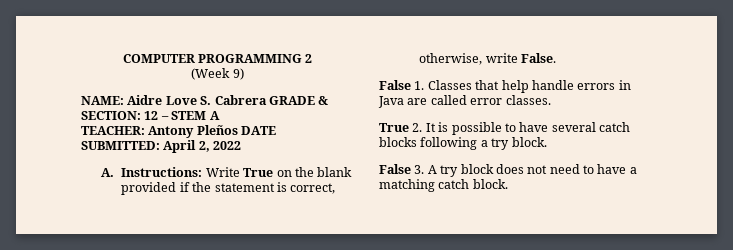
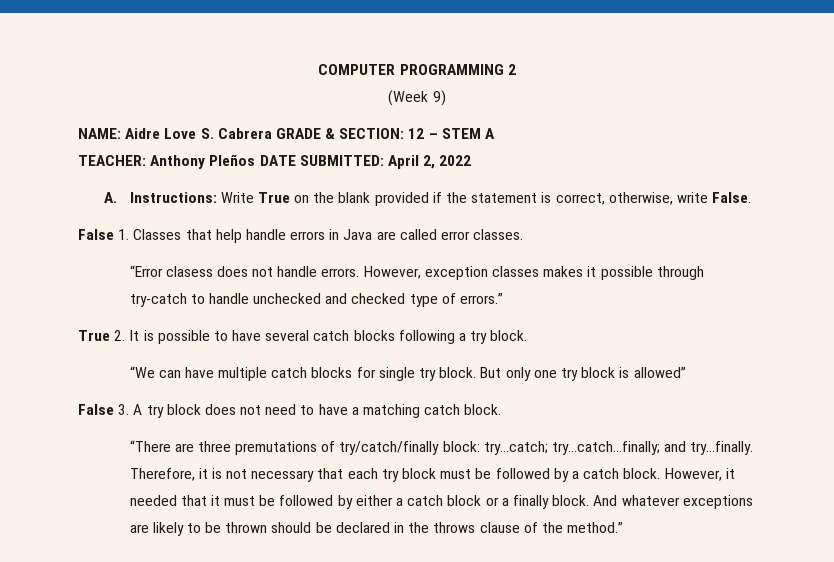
- TEACHER: Antony Pleños DATE SUBMITTED: April 2, 2022
+ TEACHER: Anthony Pleños DATE SUBMITTED: April 2, 2022
+ “Error clasess does not handle errors. However, exception classes makes it possible through try-catch to handle unchecked and checked type of errors.”
+ “We can have multiple catch blocks for single try block. But only one try block is allowed”
+ “There are three premutations of try/catch/finally block: try...catch; try...catch...finally; and try...finally. Therefore, it is not necessary that each try block must be followed by a catch block. However, it needed that it must be followed by either a catch block or a finally block. And whatever exceptions are likely to be thrown should be declared in the throws clause of the method.”

